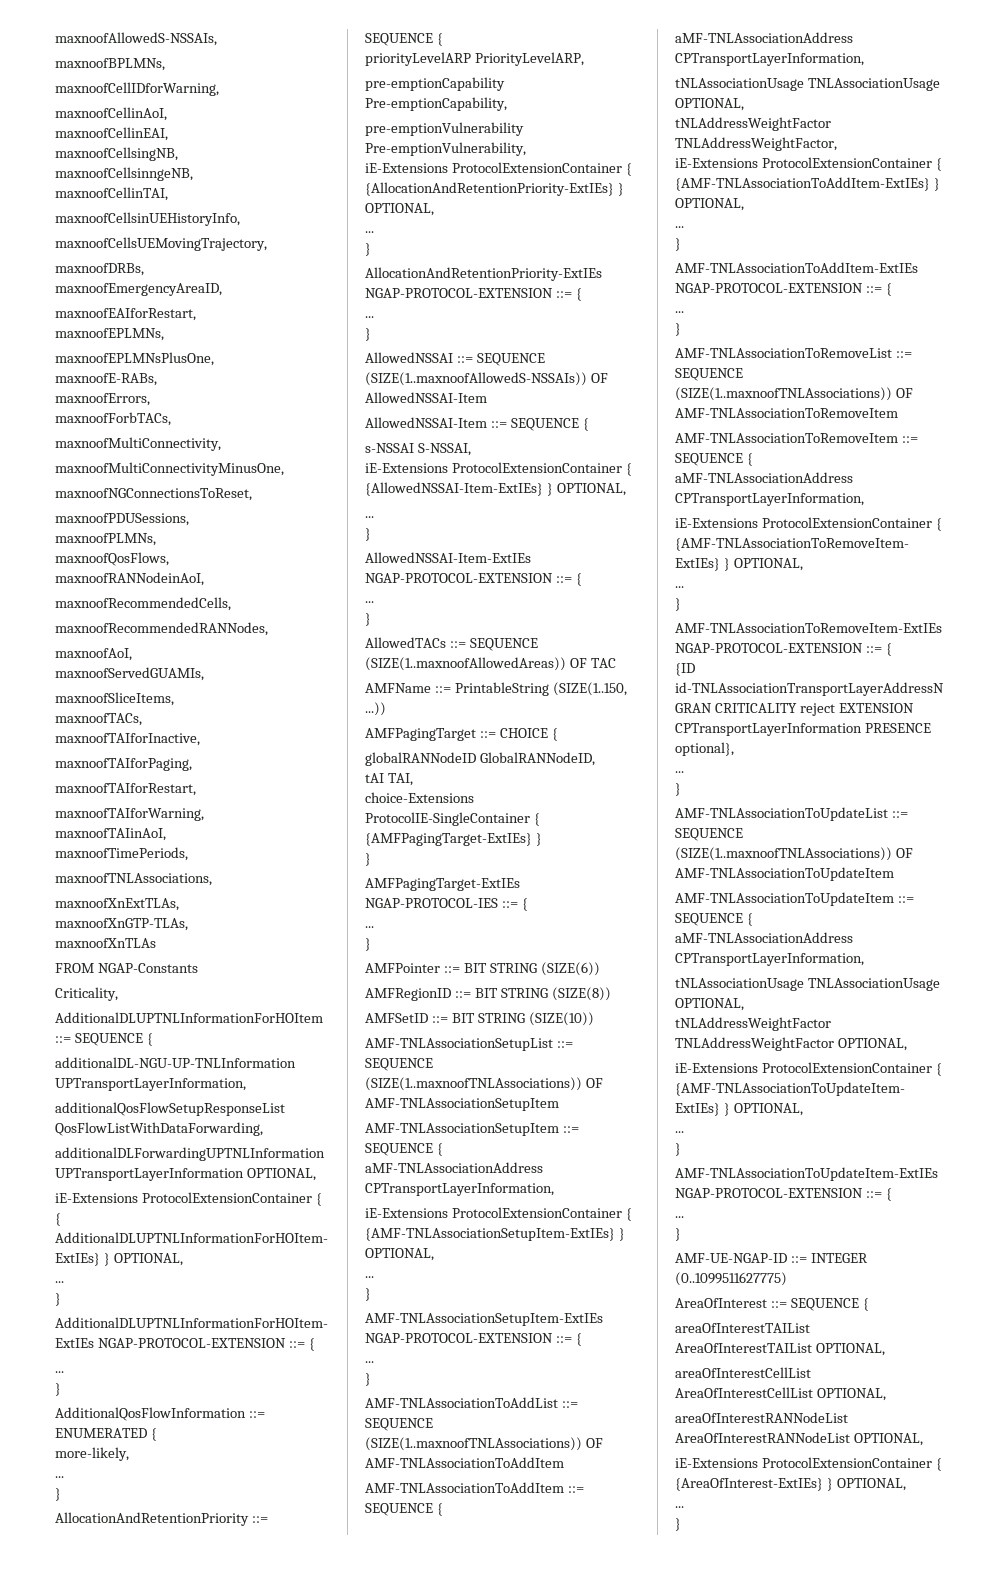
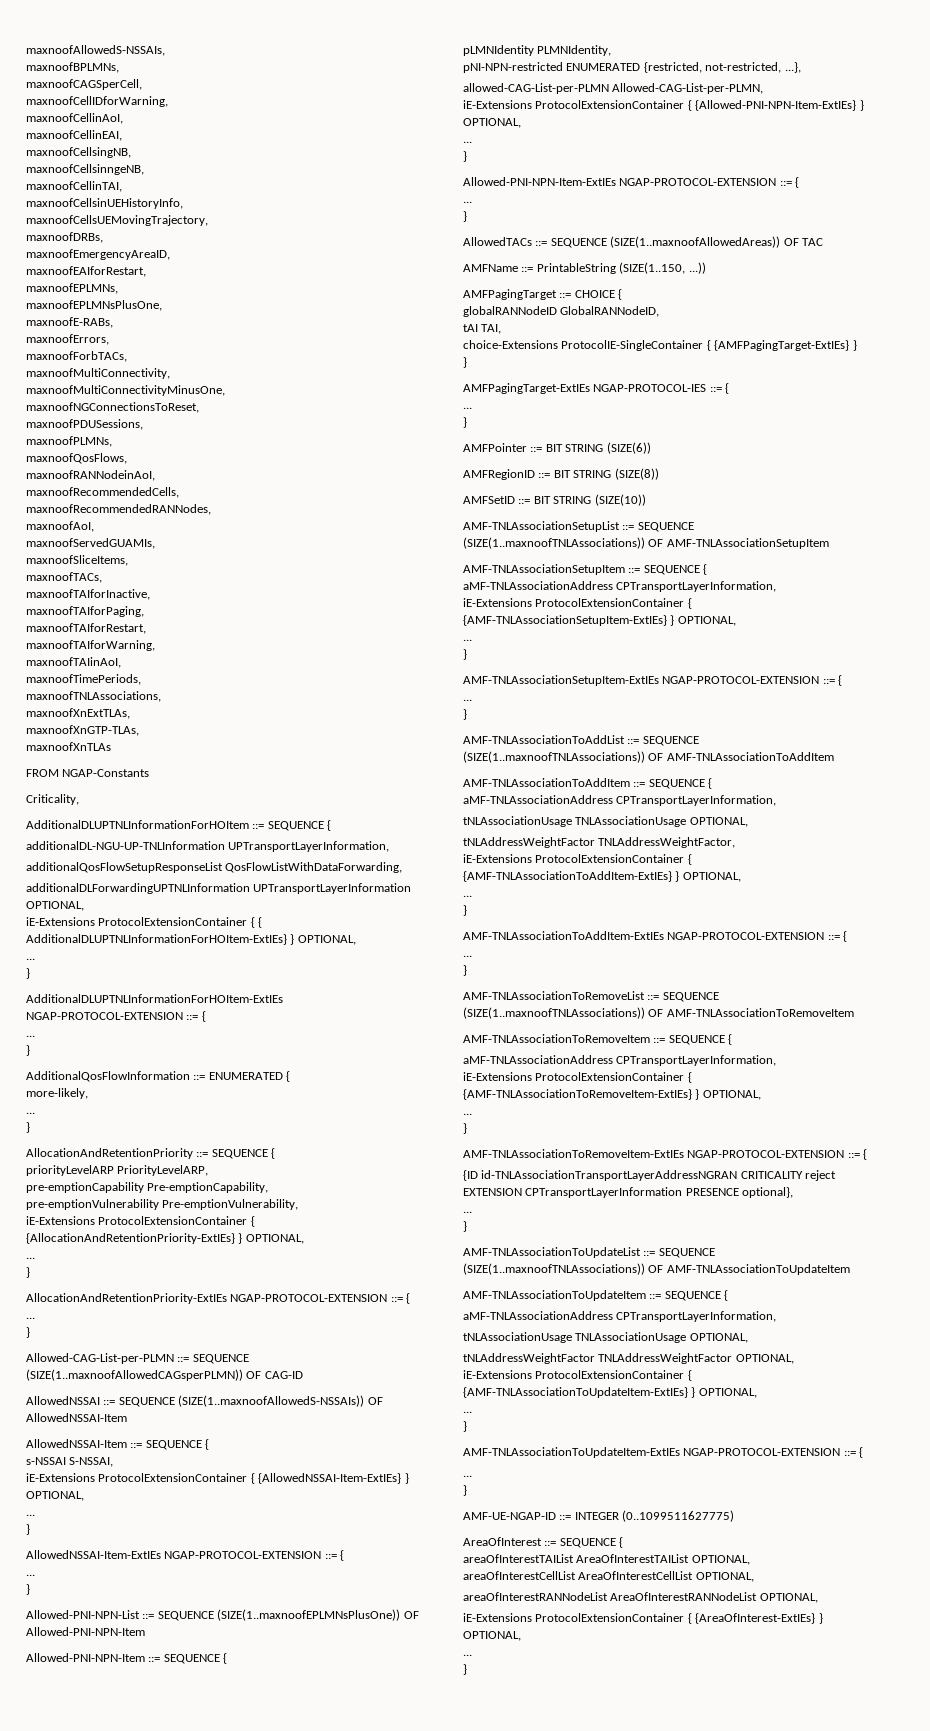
+ maxnoofCAGSperCell,
+ Allowed-CAG-List-per-PLMN ::= SEQUENCE (SIZE(1..maxnoofAllowedCAGsperPLMN)) OF CAG-ID
+ Allowed-PNI-NPN-List ::= SEQUENCE (SIZE(1..maxnoofEPLMNsPlusOne)) OF Allowed-PNI-NPN-Item
+ Allowed-PNI-NPN-Item ::= SEQUENCE {
+ pLMNIdentity PLMNIdentity,
+ pNI-NPN-restricted ENUMERATED {restricted, not-restricted, ...},
+ allowed-CAG-List-per-PLMN Allowed-CAG-List-per-PLMN,
+ iE-Extensions ProtocolExtensionContainer { {Allowed-PNI-NPN-Item-ExtIEs} } OPTIONAL,
+ ...
+ }
+ Allowed-PNI-NPN-Item-ExtIEs NGAP-PROTOCOL-EXTENSION ::= {
+ ...
+ }

